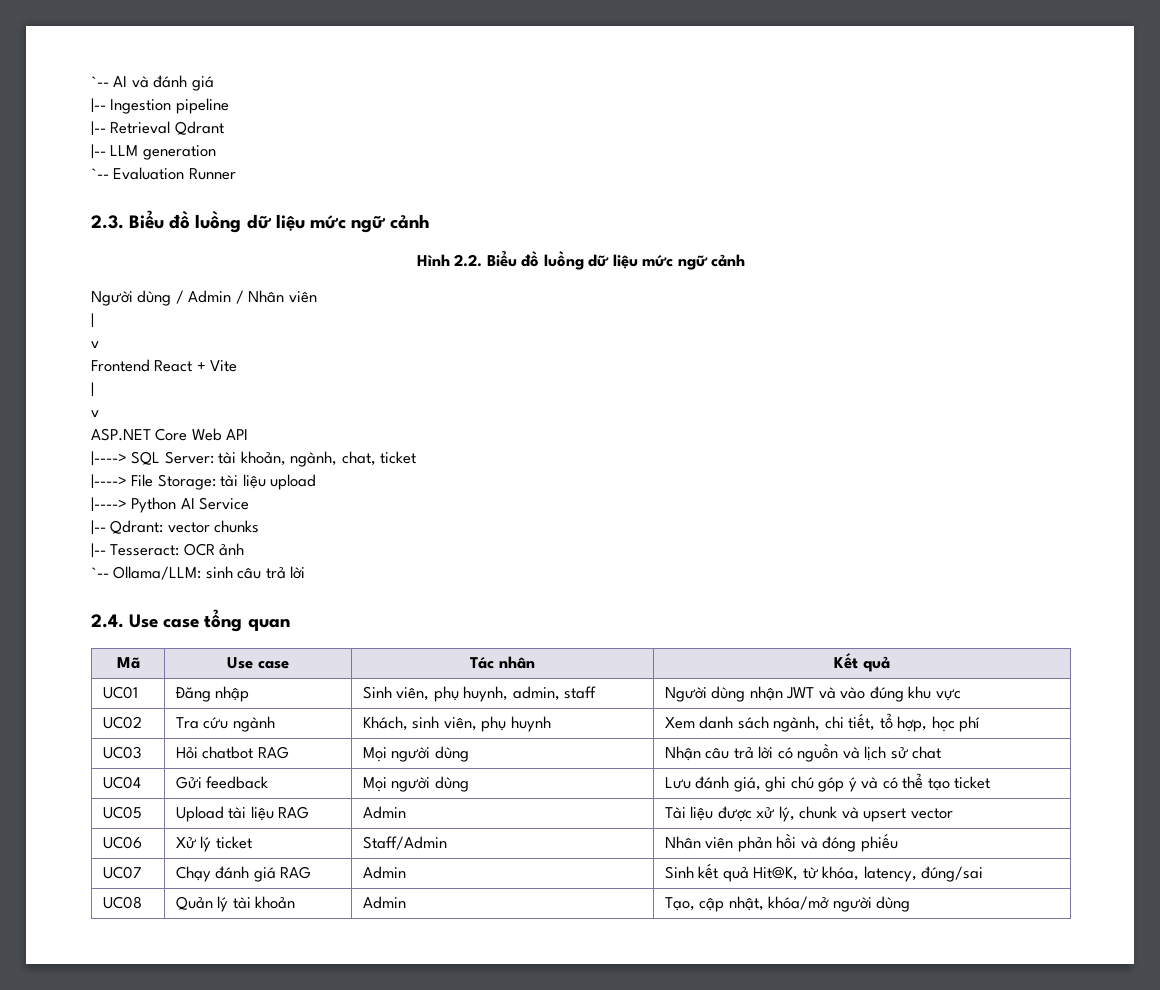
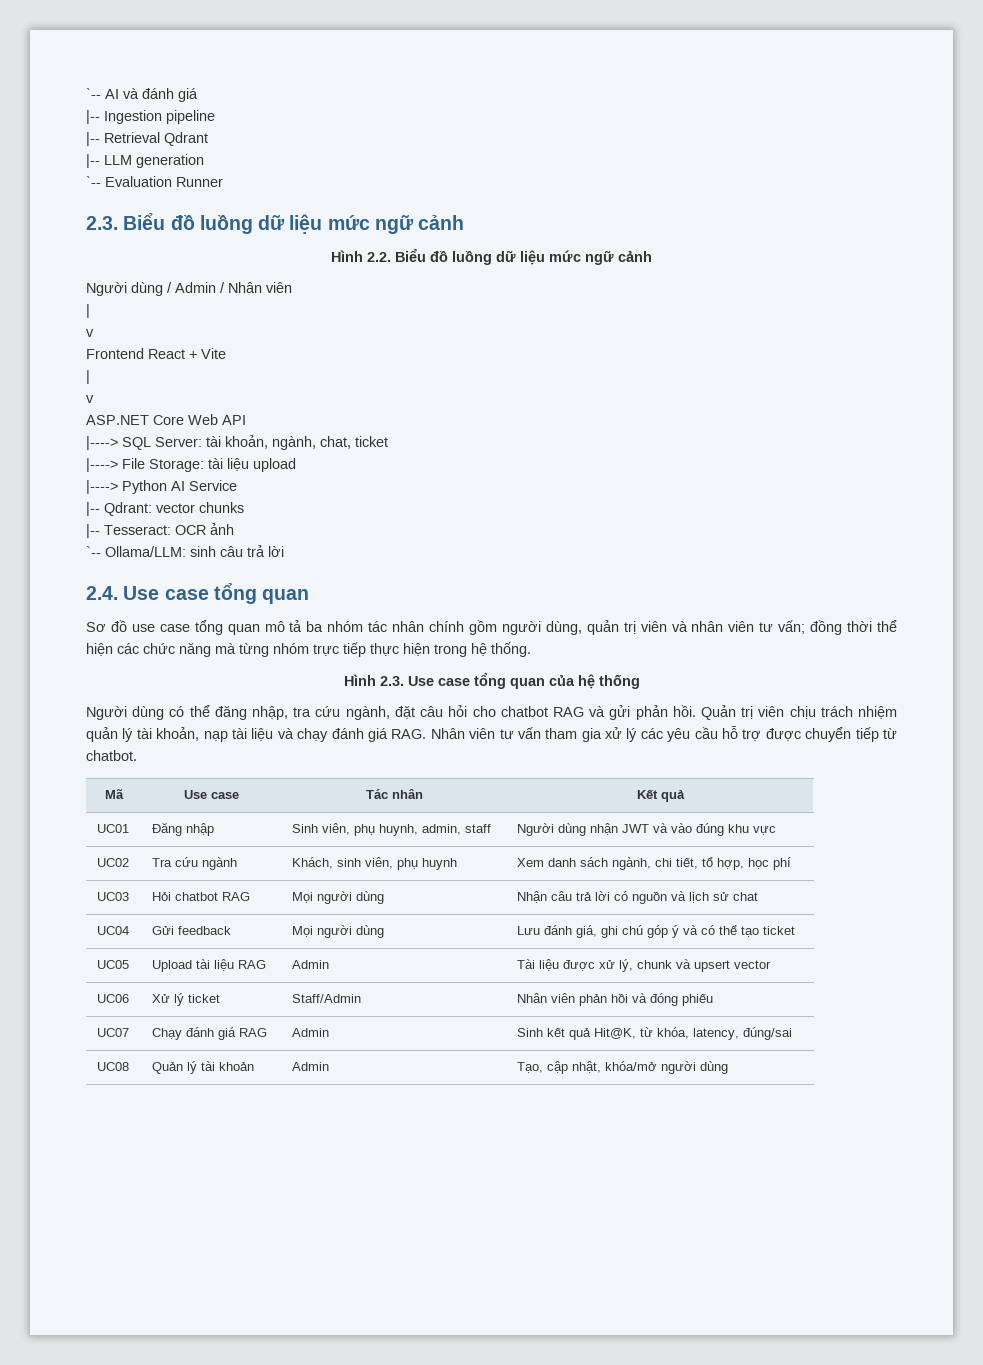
+ Sơ đồ use case tổng quan mô tả ba nhóm tác nhân chính gồm người dùng, quản trị viên và nhân viên tư vấn; đồng thời thể hiện các chức năng mà từng nhóm trực tiếp thực hiện trong hệ thống.
+ Hình 2.3. Use case tổng quan của hệ thống
+ Người dùng có thể đăng nhập, tra cứu ngành, đặt câu hỏi cho chatbot RAG và gửi phản hồi. Quản trị viên chịu trách nhiệm quản lý tài khoản, nạp tài liệu và chạy đánh giá RAG. Nhân viên tư vấn tham gia xử lý các yêu cầu hỗ trợ được chuyển tiếp từ chatbot.

